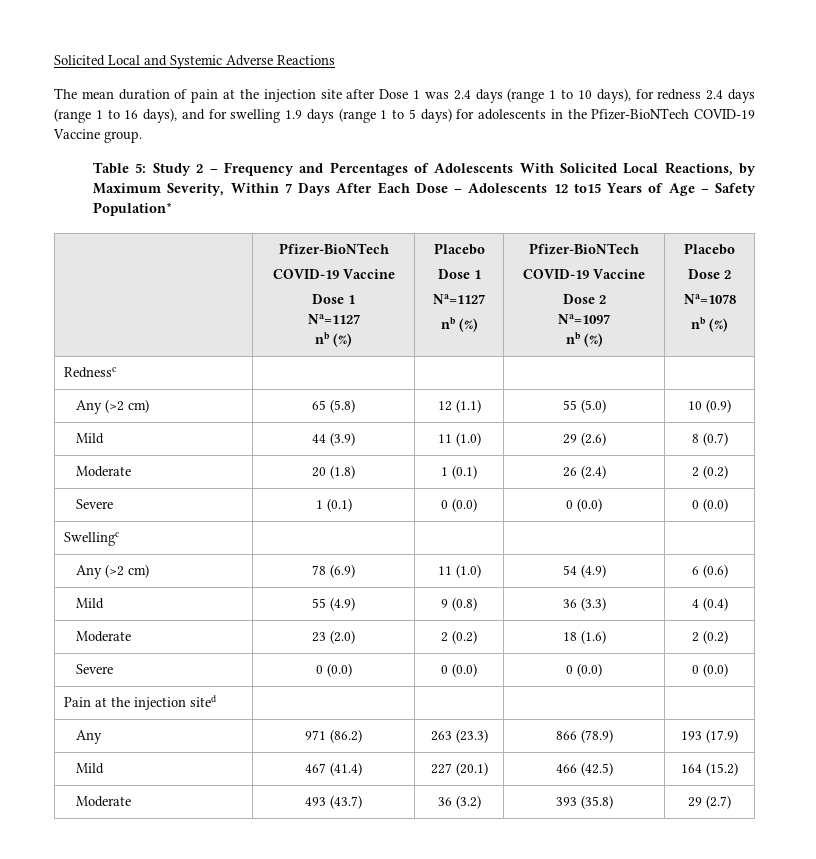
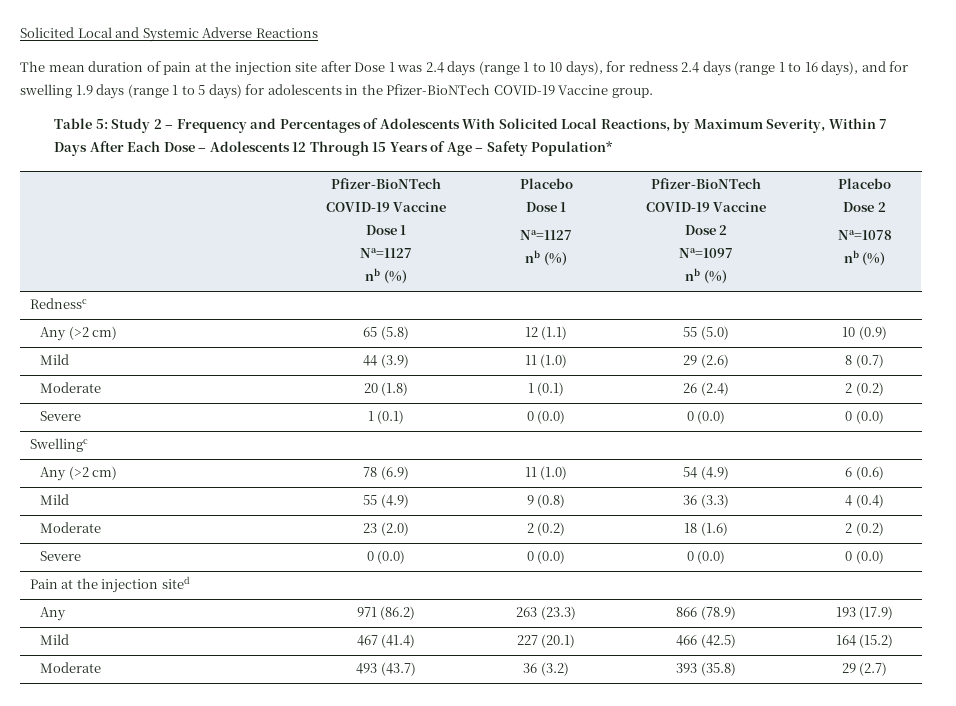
- Table 5: Study 2 – Frequency and Percentages of Adolescents With Solicited Local Reactions, by Maximum Severity, Within 7 Days After Each Dose – Adolescents 12 to15 Years of Age – Safety Population*
+ Table 5: Study 2 – Frequency and Percentages of Adolescents With Solicited Local Reactions, by Maximum Severity, Within 7 Days After Each Dose – Adolescents 12 Through 15 Years of Age – Safety Population*

